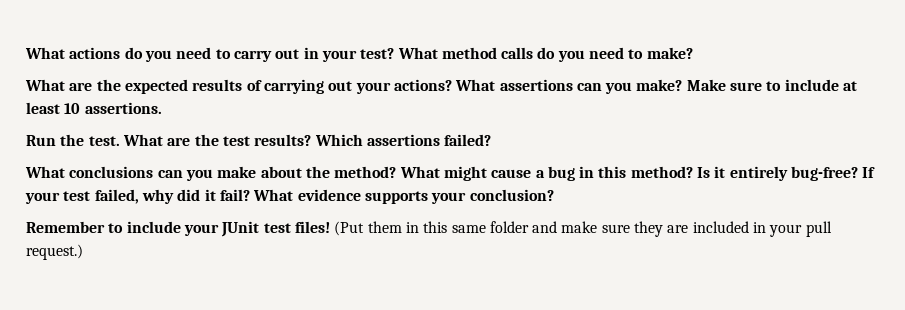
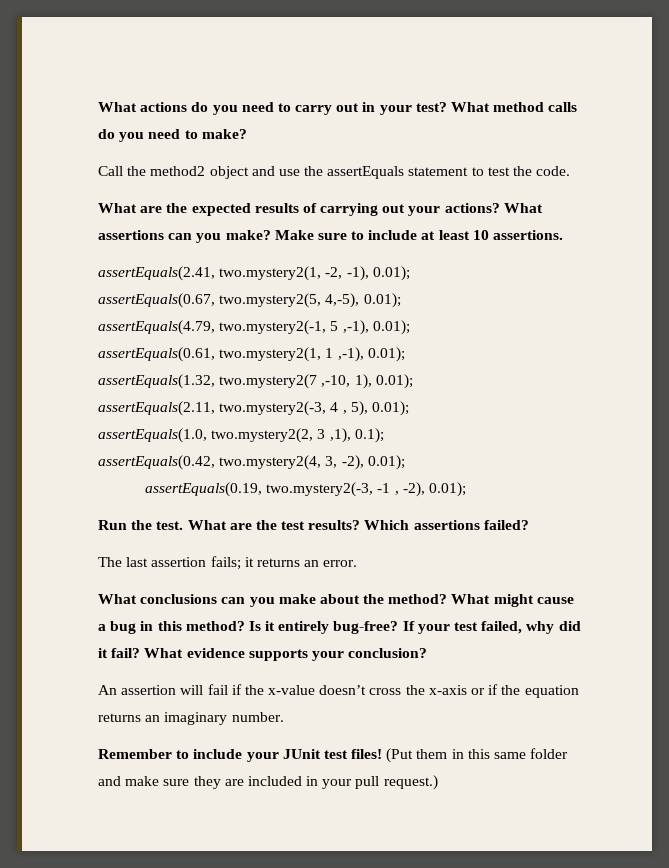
+ Call the method2 object and use the assertEquals statement to test the code.
+ assertEquals(2.41, two.mystery2(1, -2, -1), 0.01);
+ assertEquals(0.67, two.mystery2(5, 4,-5), 0.01);
+ assertEquals(4.79, two.mystery2(-1, 5 ,-1), 0.01);
+ assertEquals(0.61, two.mystery2(1, 1 ,-1), 0.01);
+ assertEquals(1.32, two.mystery2(7 ,-10, 1), 0.01);
+ assertEquals(2.11, two.mystery2(-3, 4 , 5), 0.01);
+ assertEquals(1.0, two.mystery2(2, 3 ,1), 0.1);
+ assertEquals(0.42, two.mystery2(4, 3, -2), 0.01);
+ assertEquals(0.19, two.mystery2(-3, -1 , -2), 0.01);
+ The last assertion fails; it returns an error.
+ An assertion will fail if the x-value doesn’t cross the x-axis or if the equation returns an imaginary number.

